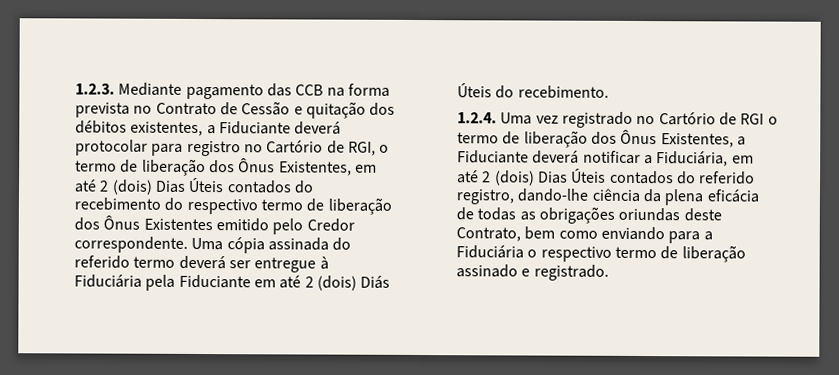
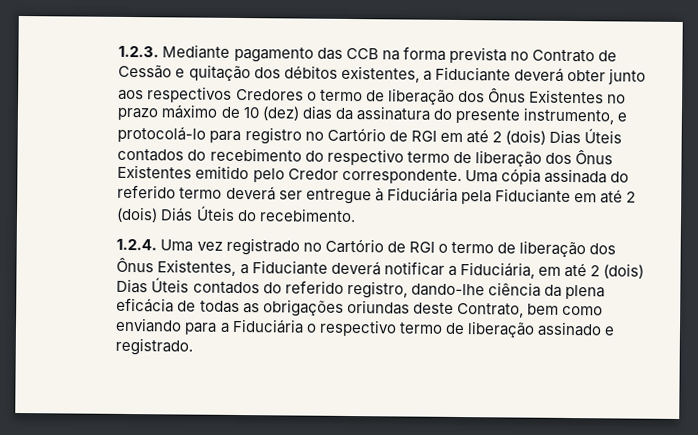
- 1.2.3. Mediante pagamento das CCB na forma prevista no Contrato de Cessão e quitação dos débitos existentes, a Fiduciante deverá protocolar para registro no Cartório de RGI, o termo de liberação dos Ônus Existentes, em até 2 (dois) Dias Úteis contados do recebimento do respectivo termo de liberação dos Ônus Existentes emitido pelo Credor correspondente.
+ 1.2.3. Mediante pagamento das CCB na forma prevista no Contrato de Cessão e quitação dos débitos existentes, a Fiduciante deverá obter junto aos respectivos Credores o termo de liberação dos Ônus Existentes no prazo máximo de 10 (dez) dias da assinatura do presente instrumento, e protocolá-lo para registro no Cartório de RGI em até 2 (dois) Dias Úteis contados do recebimento do respectivo termo de liberação dos Ônus Existentes emitido pelo Credor correspondente.

